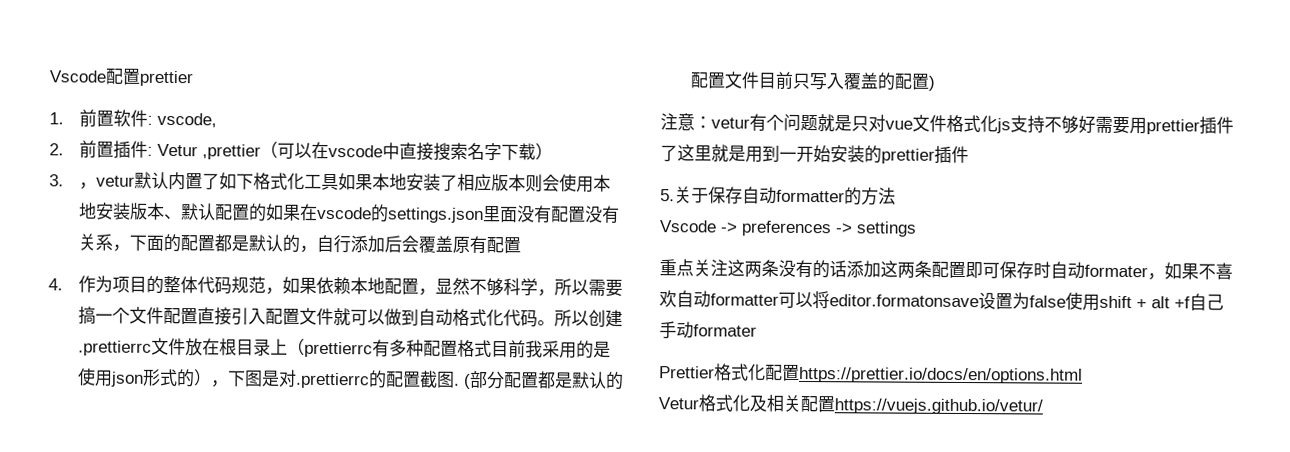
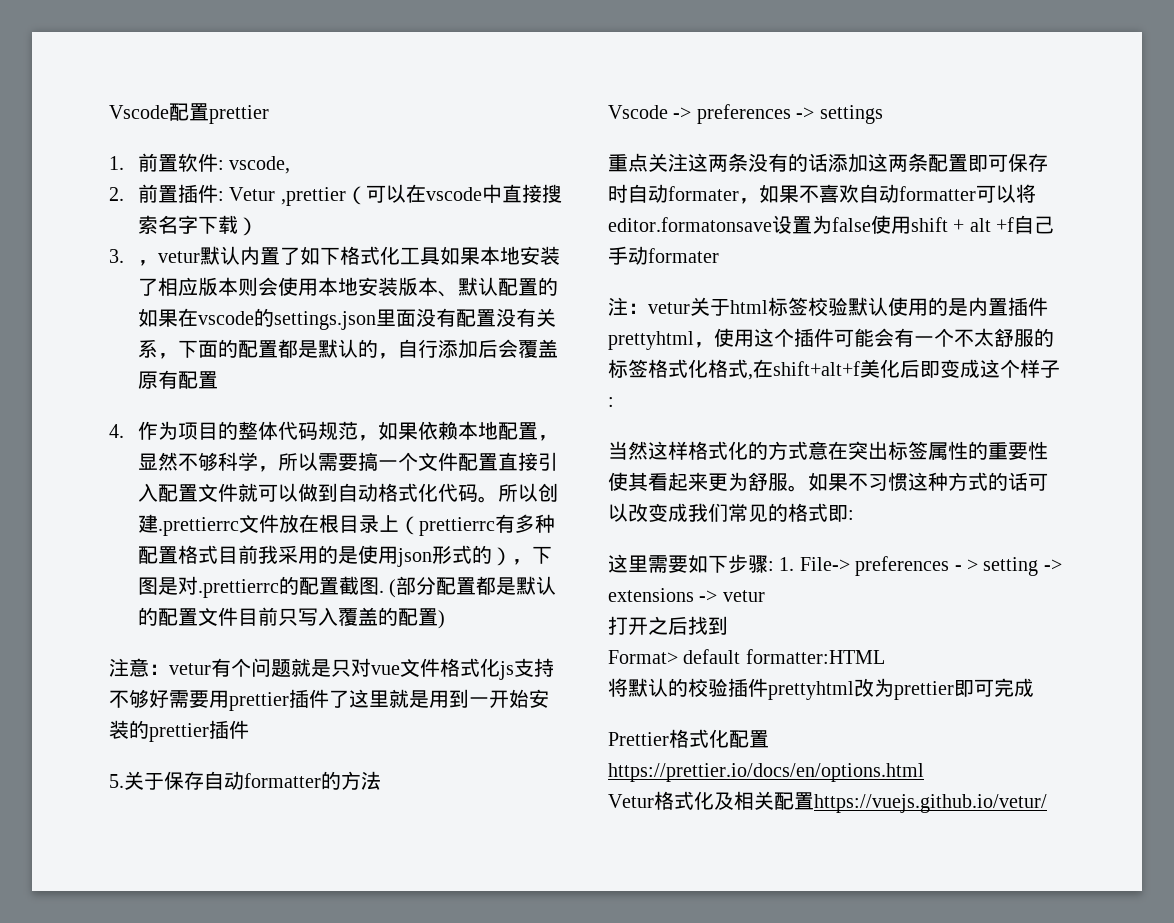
+ 注：vetur关于html标签校验默认使用的是内置插件prettyhtml，使用这个插件可能会有一个不太舒服的标签格式化格式,在shift+alt+f美化后即变成这个样子:
+ 当然这样格式化的方式意在突出标签属性的重要性使其看起来更为舒服。如果不习惯这种方式的话可以改变成我们常见的格式即:
+ 这里需要如下步骤: 1. File-> preferences - > setting -> extensions -> vetur
+ 打开之后找到
+ Format> default formatter:HTML
+ 将默认的校验插件prettyhtml改为prettier即可完成

